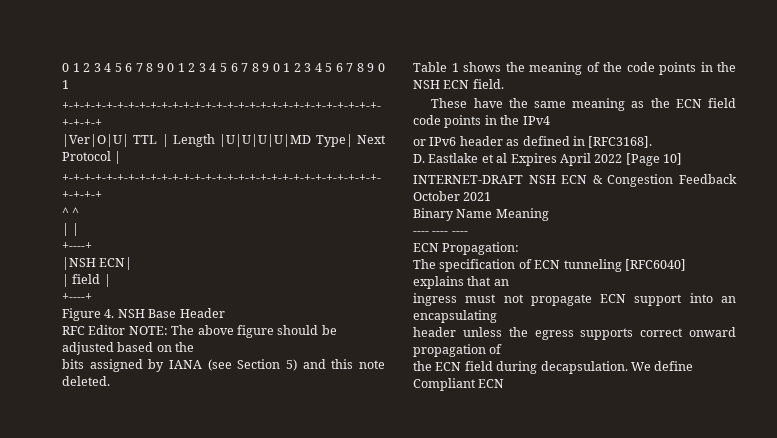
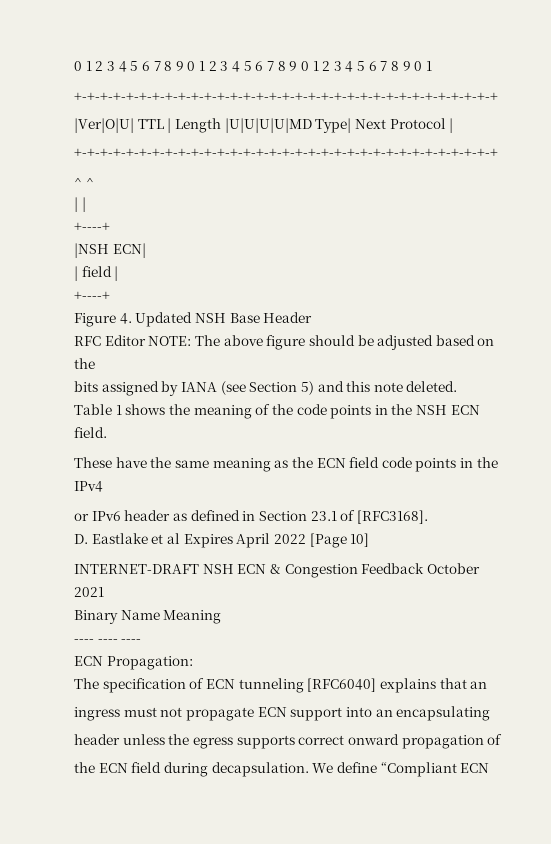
- Figure 4. NSH Base Header
+ Figure 4. Updated NSH Base Header
- or IPv6 header as defined in [RFC3168].
+ or IPv6 header as defined in Section 23.1 of [RFC3168].
- We define Compliant ECN
+ We define “Compliant ECN

